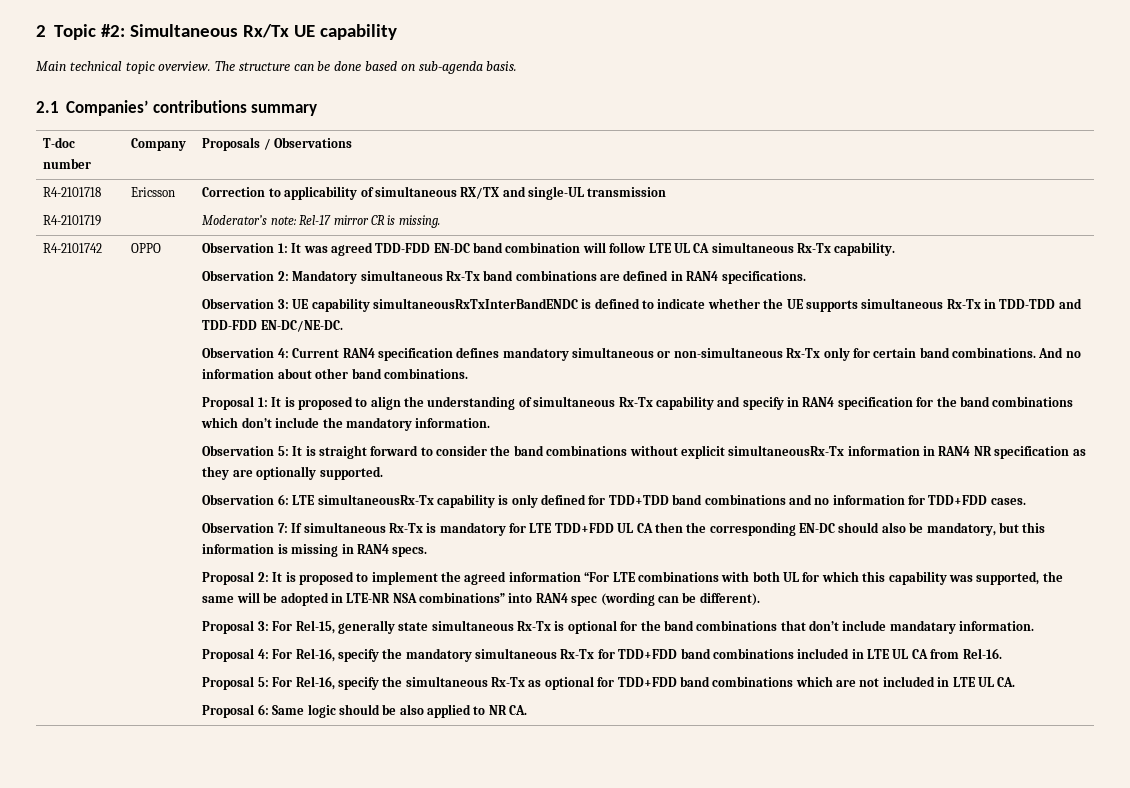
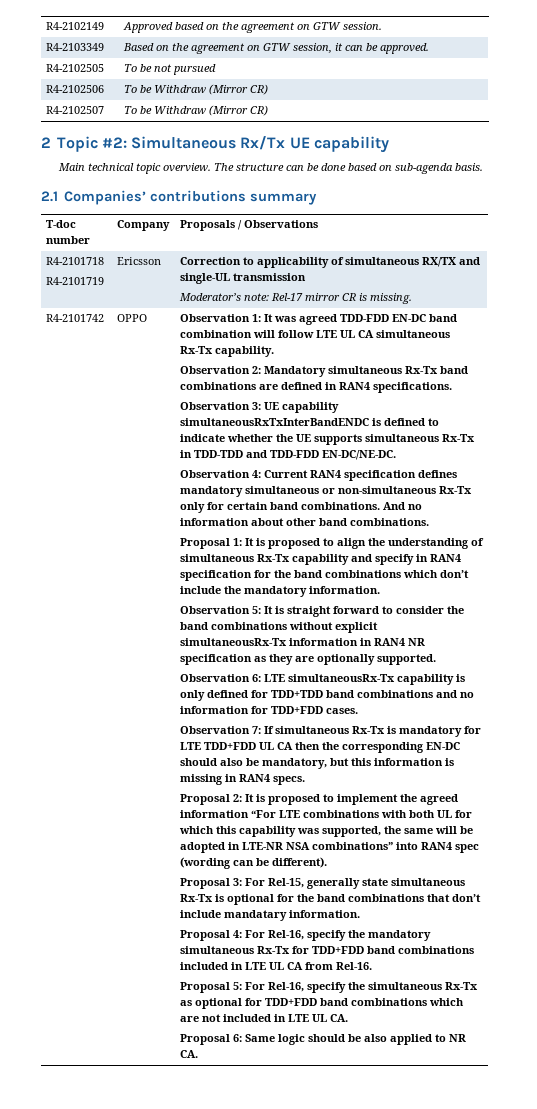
+ R4-2102149 | Approved based on the agreement on GTW session.
+ R4-2103349 | Based on the agreement on GTW session, it can be approved.
+ R4-2102505 | To be not pursued
+ R4-2102506 | To be Withdraw (Mirror CR)
+ R4-2102507 | To be Withdraw (Mirror CR)

